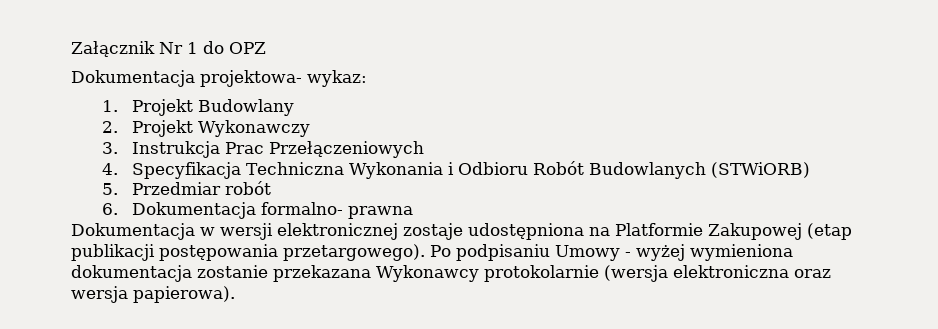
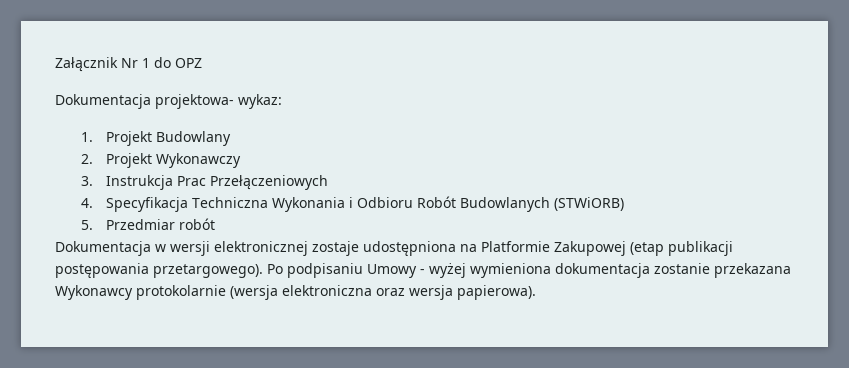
- 6. Dokumentacja formalno- prawna

